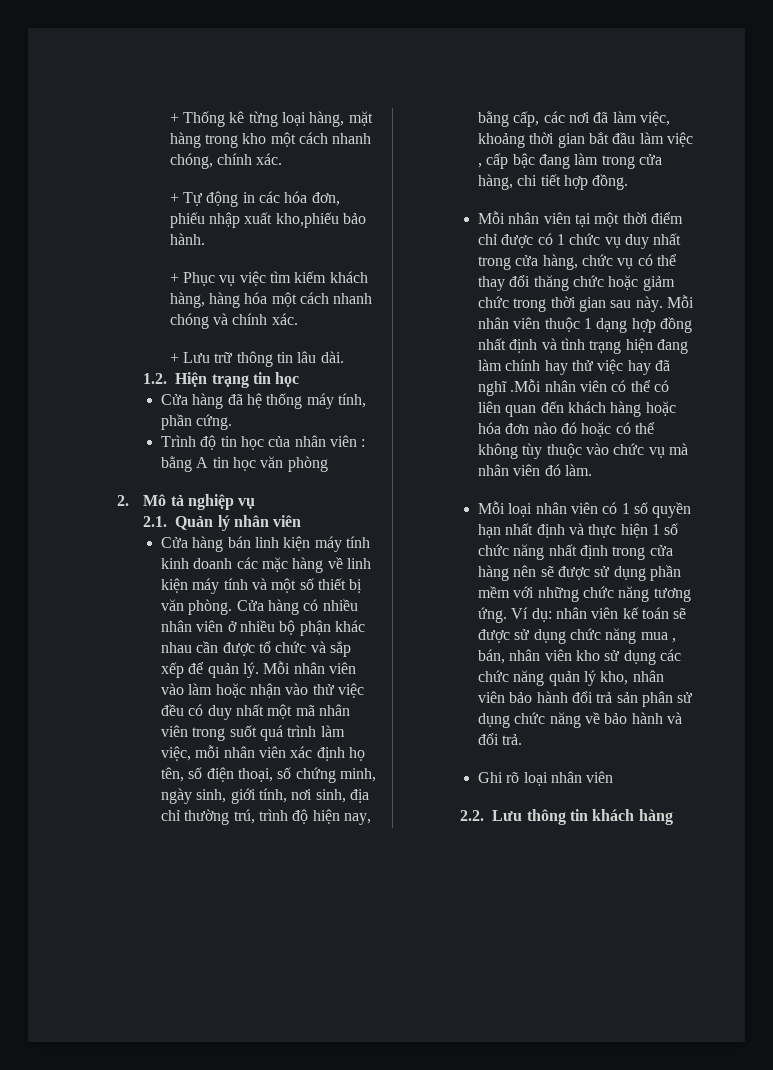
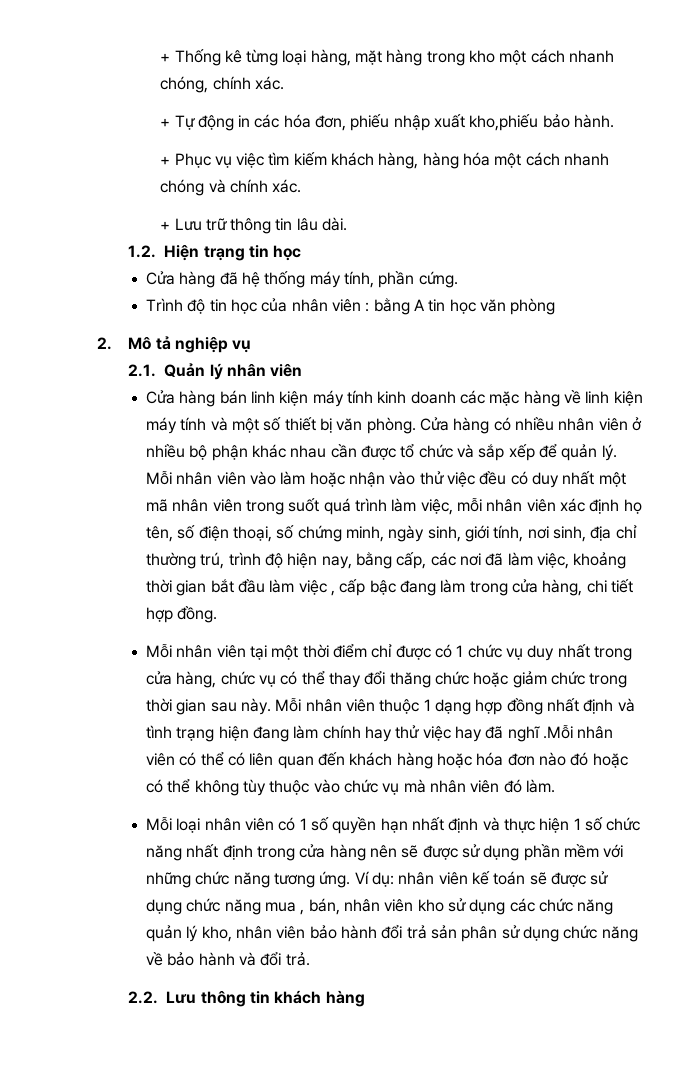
- Ghi rõ loại nhân viên

